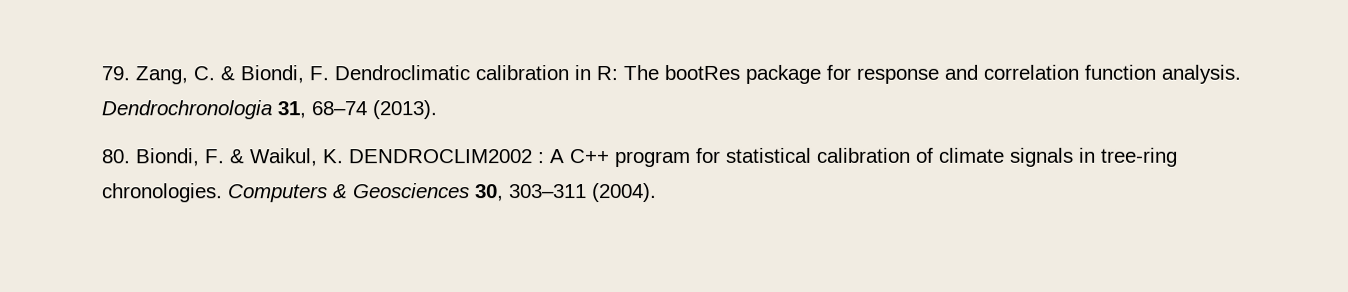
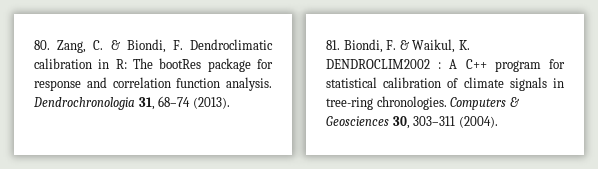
- 79. Zang, C. & Biondi, F. Dendroclimatic calibration in R: The bootRes package for response and correlation function analysis.
+ 80. Zang, C. & Biondi, F. Dendroclimatic calibration in R: The bootRes package for response and correlation function analysis.
- 80. Biondi, F. & Waikul, K. DENDROCLIM2002 : A C++ program for statistical calibration of climate signals in tree-ring chronologies.
+ 81. Biondi, F. & Waikul, K. DENDROCLIM2002 : A C++ program for statistical calibration of climate signals in tree-ring chronologies.

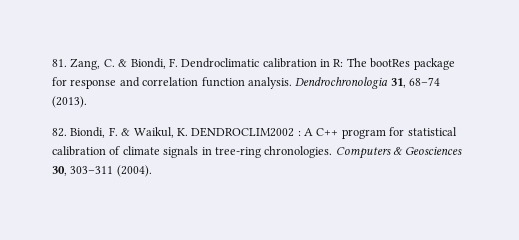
- 80. Zang, C. & Biondi, F. Dendroclimatic calibration in R: The bootRes package for response and correlation function analysis.
+ 81. Zang, C. & Biondi, F. Dendroclimatic calibration in R: The bootRes package for response and correlation function analysis.
- 81. Biondi, F. & Waikul, K. DENDROCLIM2002 : A C++ program for statistical calibration of climate signals in tree-ring chronologies.
+ 82. Biondi, F. & Waikul, K. DENDROCLIM2002 : A C++ program for statistical calibration of climate signals in tree-ring chronologies.

